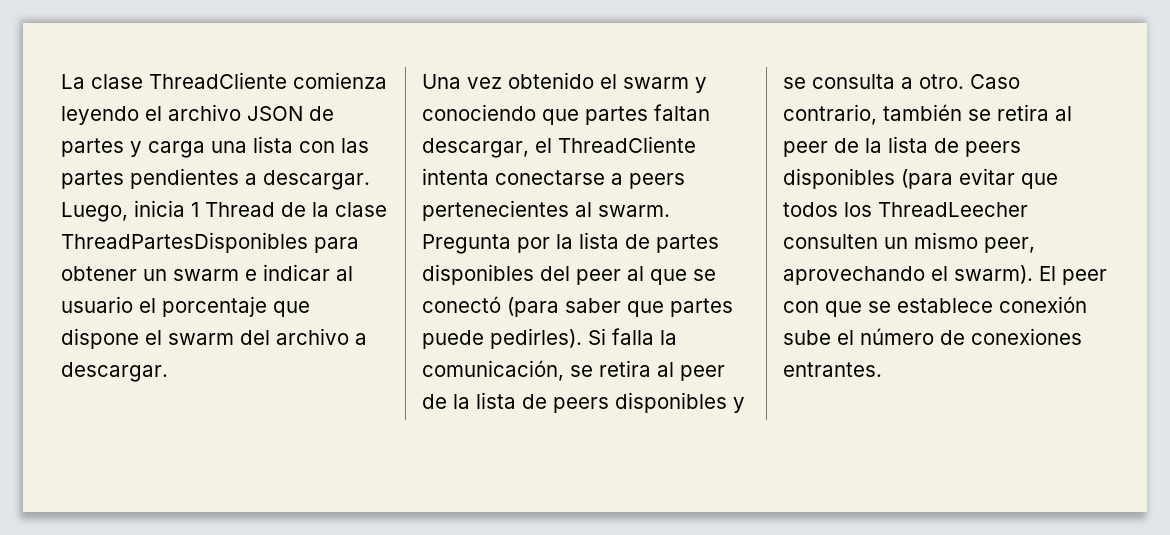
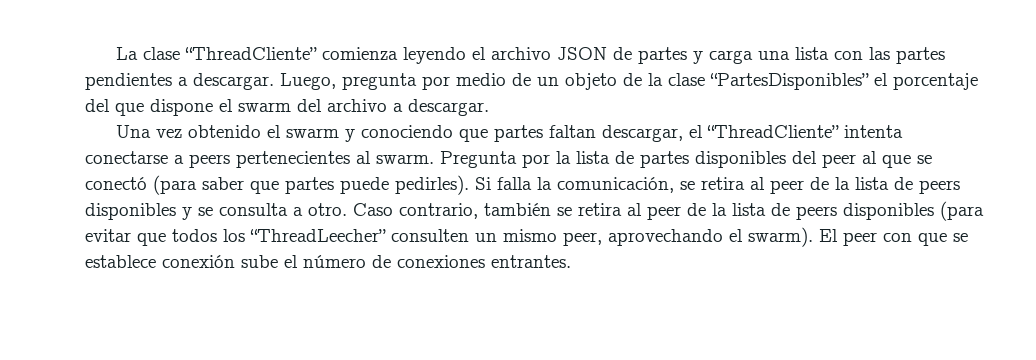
- La clase ThreadCliente comienza leyendo el archivo JSON de partes y carga una lista con las partes pendientes a descargar.
+ La clase “ThreadCliente” comienza leyendo el archivo JSON de partes y carga una lista con las partes pendientes a descargar.
- Luego, inicia 1 Thread de la clase ThreadPartesDisponibles para obtener un swarm e indicar al usuario el porcentaje que dispone el swarm del archivo a descargar.
+ Luego, pregunta por medio de un objeto de la clase “PartesDisponibles” el porcentaje del que dispone el swarm del archivo a descargar.
- Una vez obtenido el swarm y conociendo que partes faltan descargar, el ThreadCliente intenta conectarse a peers pertenecientes al swarm.
+ Una vez obtenido el swarm y conociendo que partes faltan descargar, el “ThreadCliente” intenta conectarse a peers pertenecientes al swarm.
- Caso contrario, también se retira al peer de la lista de peers disponibles (para evitar que todos los ThreadLeecher consulten un mismo peer, aprovechando el swarm).
+ Caso contrario, también se retira al peer de la lista de peers disponibles (para evitar que todos los “ThreadLeecher” consulten un mismo peer, aprovechando el swarm).

